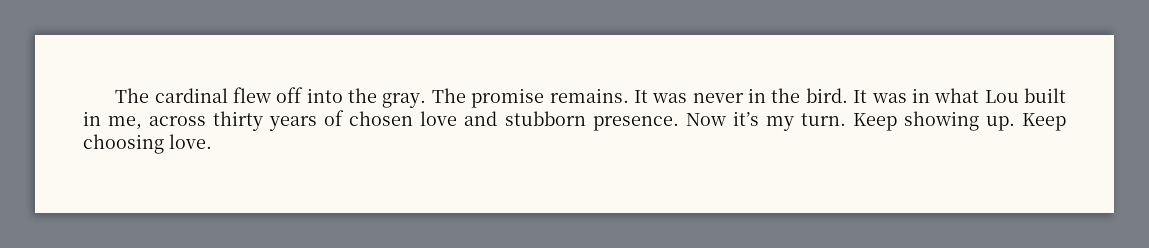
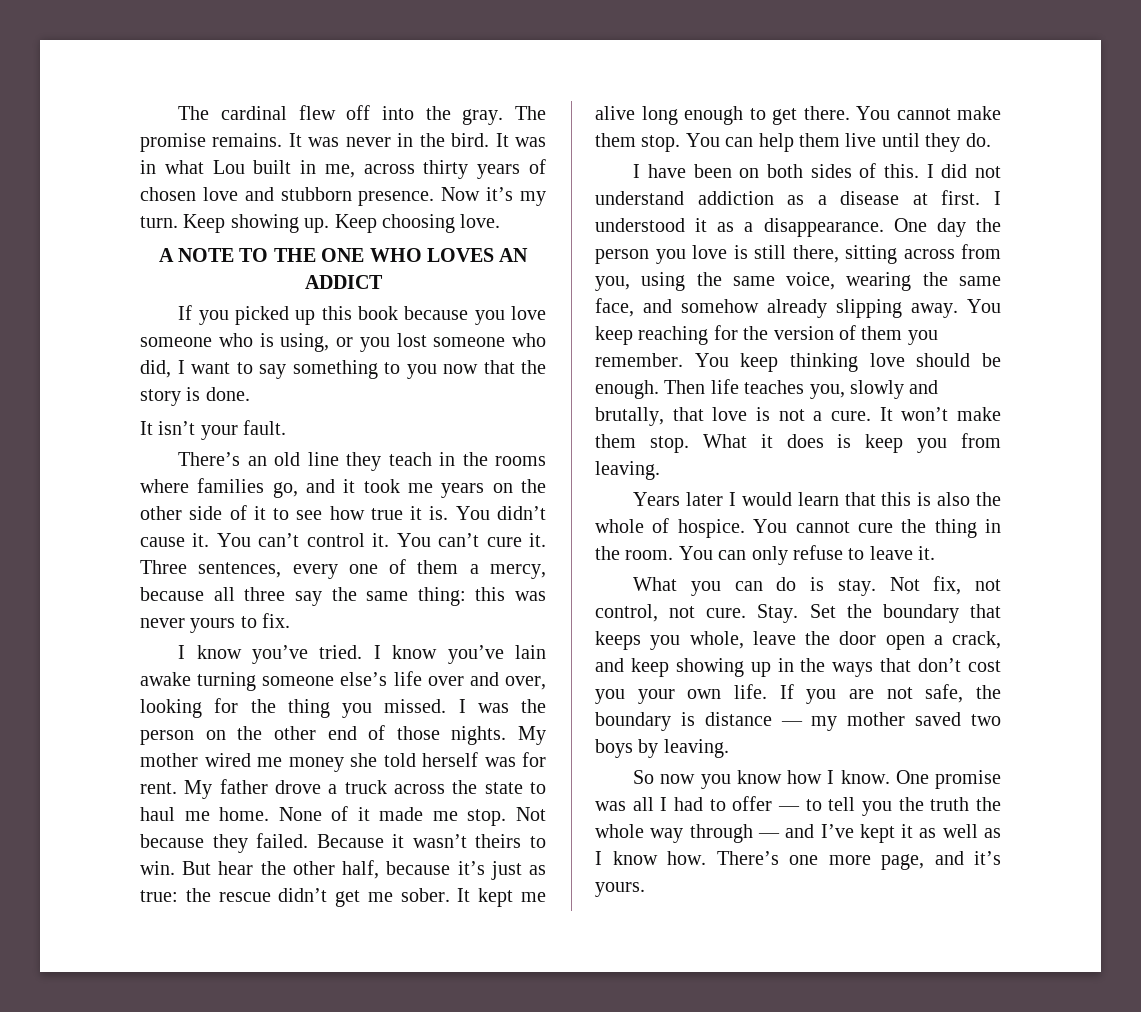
+ A NOTE TO THE ONE WHO LOVES AN ADDICT
+ If you picked up this book because you love someone who is using, or you lost someone who did, I want to say something to you now that the story is done.
+ It isn’t your fault.
+ There’s an old line they teach in the rooms where families go, and it took me years on the other side of it to see how true it is. You didn’t cause it. You can’t control it. You can’t cure it. Three sentences, every one of them a mercy, because all three say the same thing: this was never yours to fix.
+ I know you’ve tried. I know you’ve lain awake turning someone else’s life over and over, looking for the thing you missed. I was the person on the other end of those nights. My mother wired me money she told herself was for rent. My father drove a truck across the state to haul me home. None of it made me stop. Not because they failed. Because it wasn’t theirs to win. But hear the other half, because it’s just as true: the rescue didn’t get me sober. It kept me alive long enough to get there. You cannot make them stop. You can help them live until they do.
+ I have been on both sides of this. I did not understand addiction as a disease at first. I understood it as a disappearance. One day the person you love is still there, sitting across from you, using the same voice, wearing the same face, and somehow already slipping away. You keep reaching for the version of them you remember. You keep thinking love should be enough. Then life teaches you, slowly and brutally, that love is not a cure. It won’t make them stop. What it does is keep you from leaving.
+ Years later I would learn that this is also the whole of hospice. You cannot cure the thing in the room. You can only refuse to leave it.
+ What you can do is stay. Not fix, not control, not cure. Stay. Set the boundary that keeps you whole, leave the door open a crack, and keep showing up in the ways that don’t cost you your own life. If you are not safe, the boundary is distance — my mother saved two boys by leaving.
+ So now you know how I know. One promise was all I had to offer — to tell you the truth the whole way through — and I’ve kept it as well as I know how. There’s one more page, and it’s yours.

